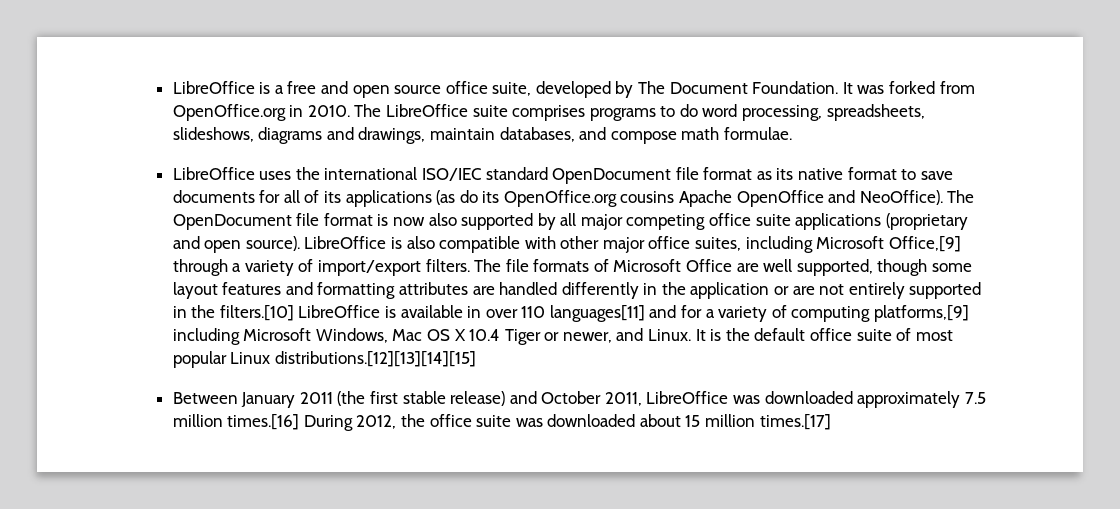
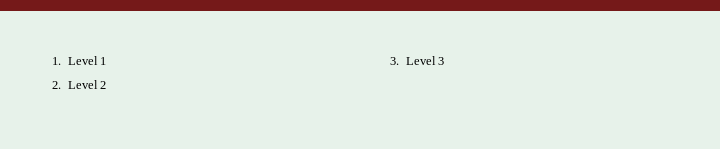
- LibreOffice is a free and open source office suite, developed by The Document Foundation. It was forked from OpenOffice.org in 2010. The LibreOffice suite comprises programs to do word processing, spreadsheets, slideshows, diagrams and drawings, maintain databases, and compose math formulae.
- LibreOffice uses the international ISO/IEC standard OpenDocument file format as its native format to save documents for all of its applications (as do its OpenOffice.org cousins Apache OpenOffice and NeoOffice). The OpenDocument file format is now also supported by all major competing office suite applications (proprietary and open source). LibreOffice is also compatible with other major office suites, including Microsoft Office,[9] through a variety of import/export filters. The file formats of Microsoft Office are well supported, though some layout features and formatting attributes are handled differently in the application or are not entirely supported in the filters.[10] LibreOffice is available in over 110 languages[11] and for a variety of computing platforms,[9] including Microsoft Windows, Mac OS X 10.4 Tiger or newer, and Linux. It is the default office suite of most popular Linux distributions.[12][13][14][15]
- Between January 2011 (the first stable release) and October 2011, LibreOffice was downloaded approximately 7.5 million times.[16] During 2012, the office suite was downloaded about 15 million times.[17]
+ 1. Level 1
+ 2. Level 2
+ 3. Level 3

